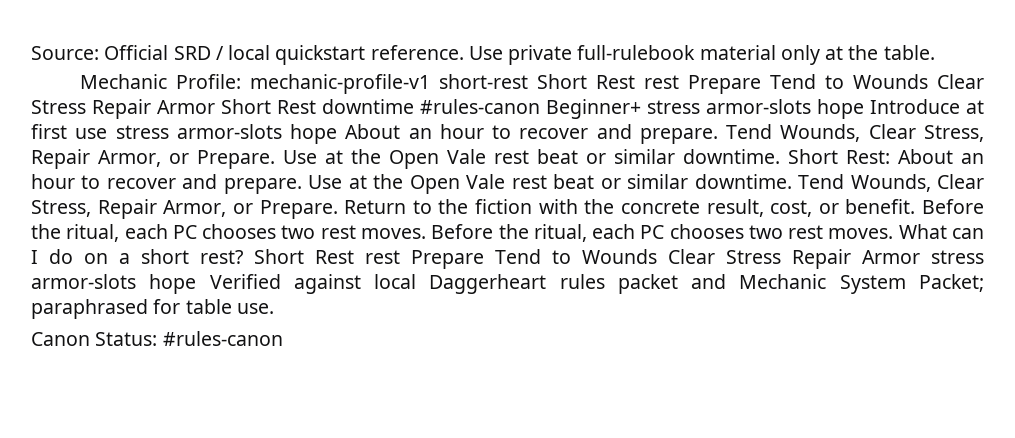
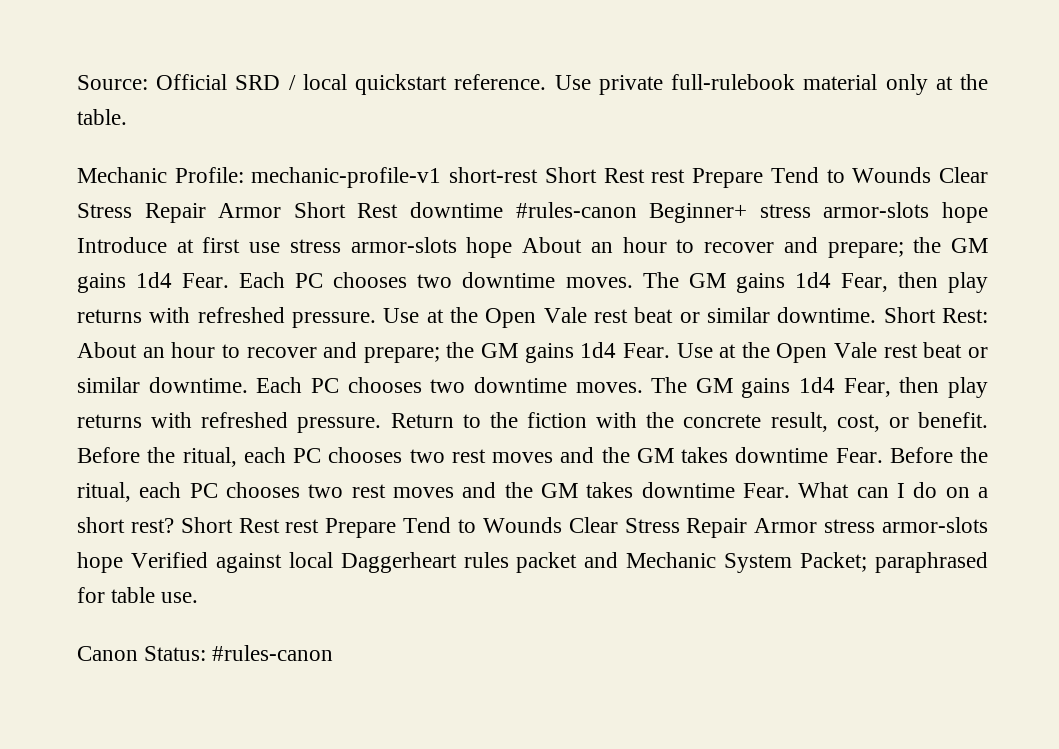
- Mechanic Profile: mechanic-profile-v1 short-rest Short Rest rest Prepare Tend to Wounds Clear Stress Repair Armor Short Rest downtime #rules-canon Beginner+ stress armor-slots hope Introduce at first use stress armor-slots hope About an hour to recover and prepare. Tend Wounds, Clear Stress, Repair Armor, or Prepare.
+ Mechanic Profile: mechanic-profile-v1 short-rest Short Rest rest Prepare Tend to Wounds Clear Stress Repair Armor Short Rest downtime #rules-canon Beginner+ stress armor-slots hope Introduce at first use stress armor-slots hope About an hour to recover and prepare; the GM gains 1d4 Fear. Each PC chooses two downtime moves. The GM gains 1d4 Fear, then play returns with refreshed pressure.
- Short Rest: About an hour to recover and prepare.
+ Short Rest: About an hour to recover and prepare; the GM gains 1d4 Fear.
- Use at the Open Vale rest beat or similar downtime. Tend Wounds, Clear Stress, Repair Armor, or Prepare.
+ Use at the Open Vale rest beat or similar downtime. Each PC chooses two downtime moves. The GM gains 1d4 Fear, then play returns with refreshed pressure.
- Before the ritual, each PC chooses two rest moves. Before the ritual, each PC chooses two rest moves.
+ Before the ritual, each PC chooses two rest moves and the GM takes downtime Fear. Before the ritual, each PC chooses two rest moves and the GM takes downtime Fear.

